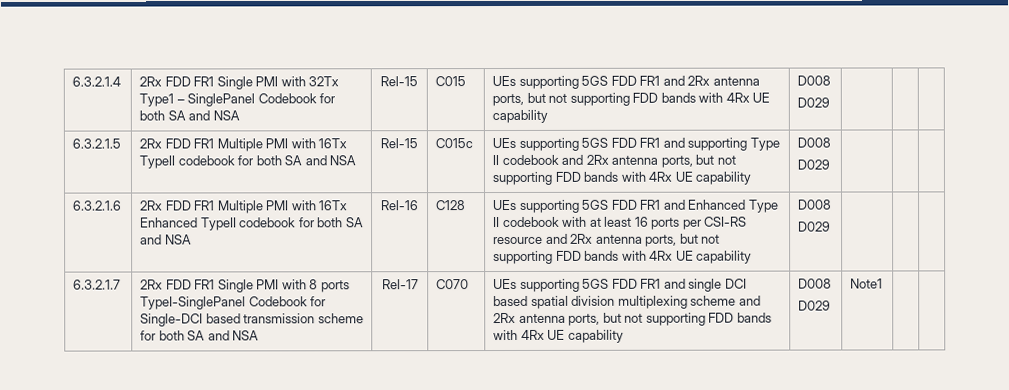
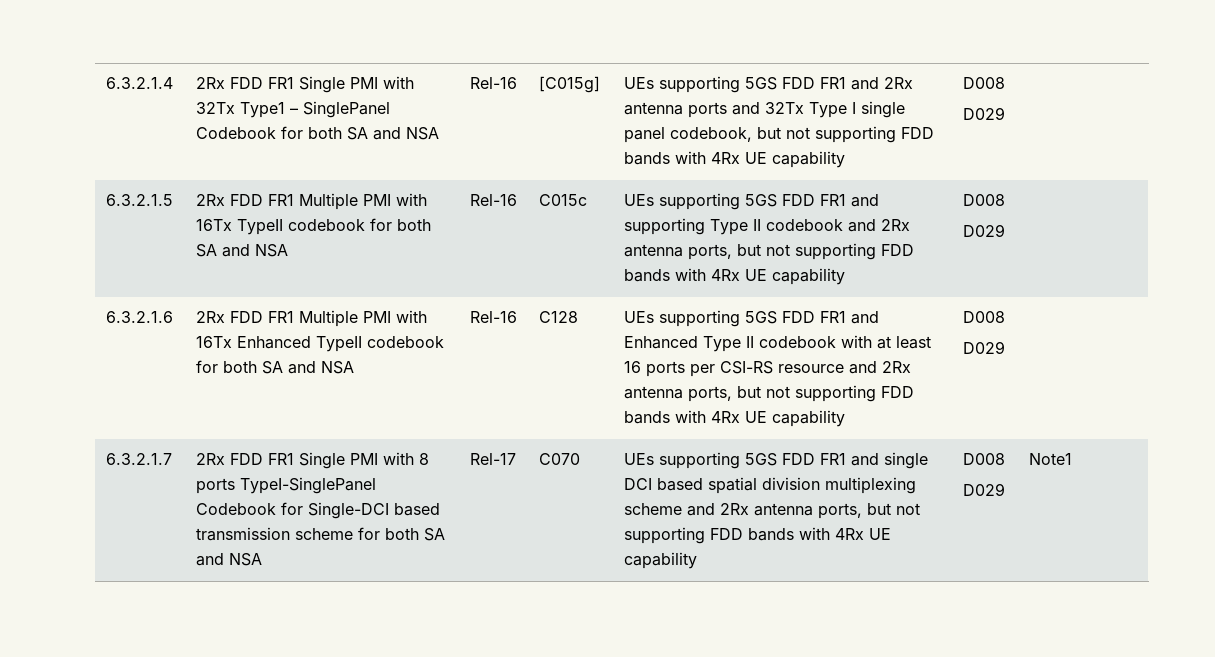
- Rel-15 | C015
+ Rel-16 | [C015g]
- UEs supporting 5GS FDD FR1 and 2Rx antenna ports, but not supporting FDD bands with 4Rx UE capability
+ UEs supporting 5GS FDD FR1 and 2Rx antenna ports and 32Tx Type I single panel codebook, but not supporting FDD bands with 4Rx UE capability
- 2Rx FDD FR1 Multiple PMI with 16Tx TypeII codebook for both SA and NSA | Rel-15
+ 2Rx FDD FR1 Multiple PMI with 16Tx TypeII codebook for both SA and NSA | Rel-16

